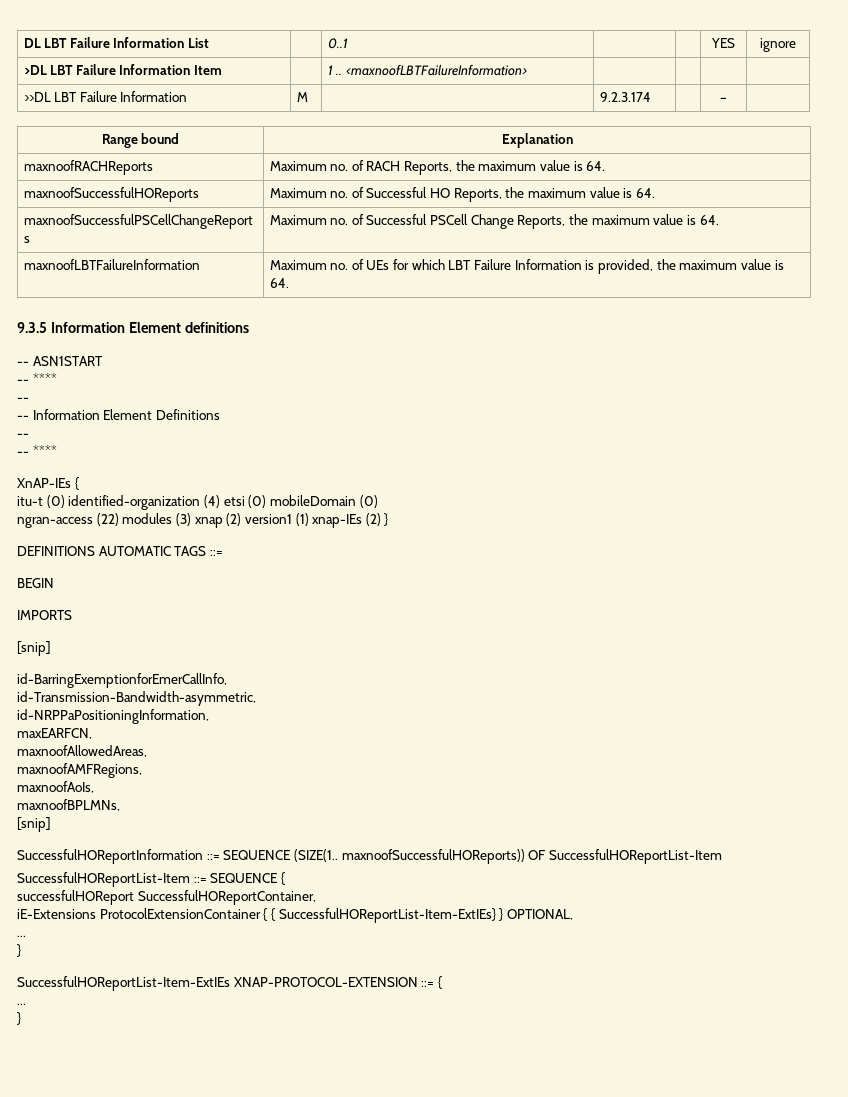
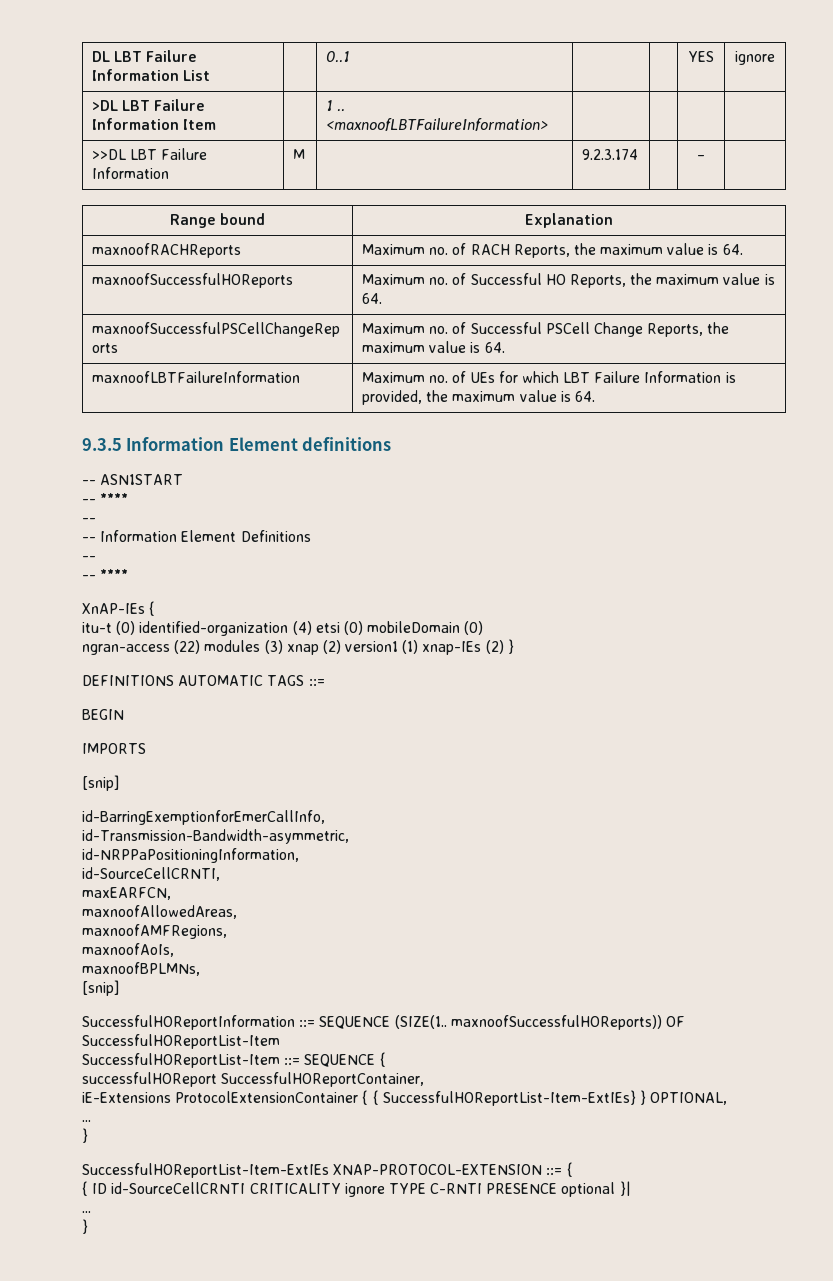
+ id-SourceCellCRNTI,
+ { ID id-SourceCellCRNTI CRITICALITY ignore TYPE C-RNTI PRESENCE optional }|

